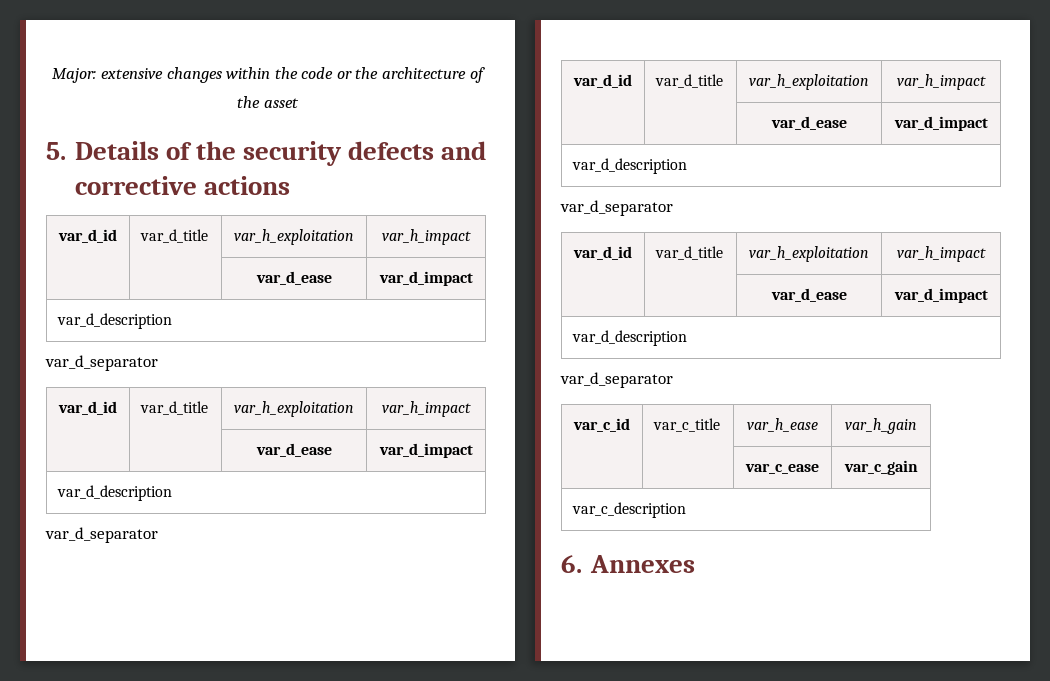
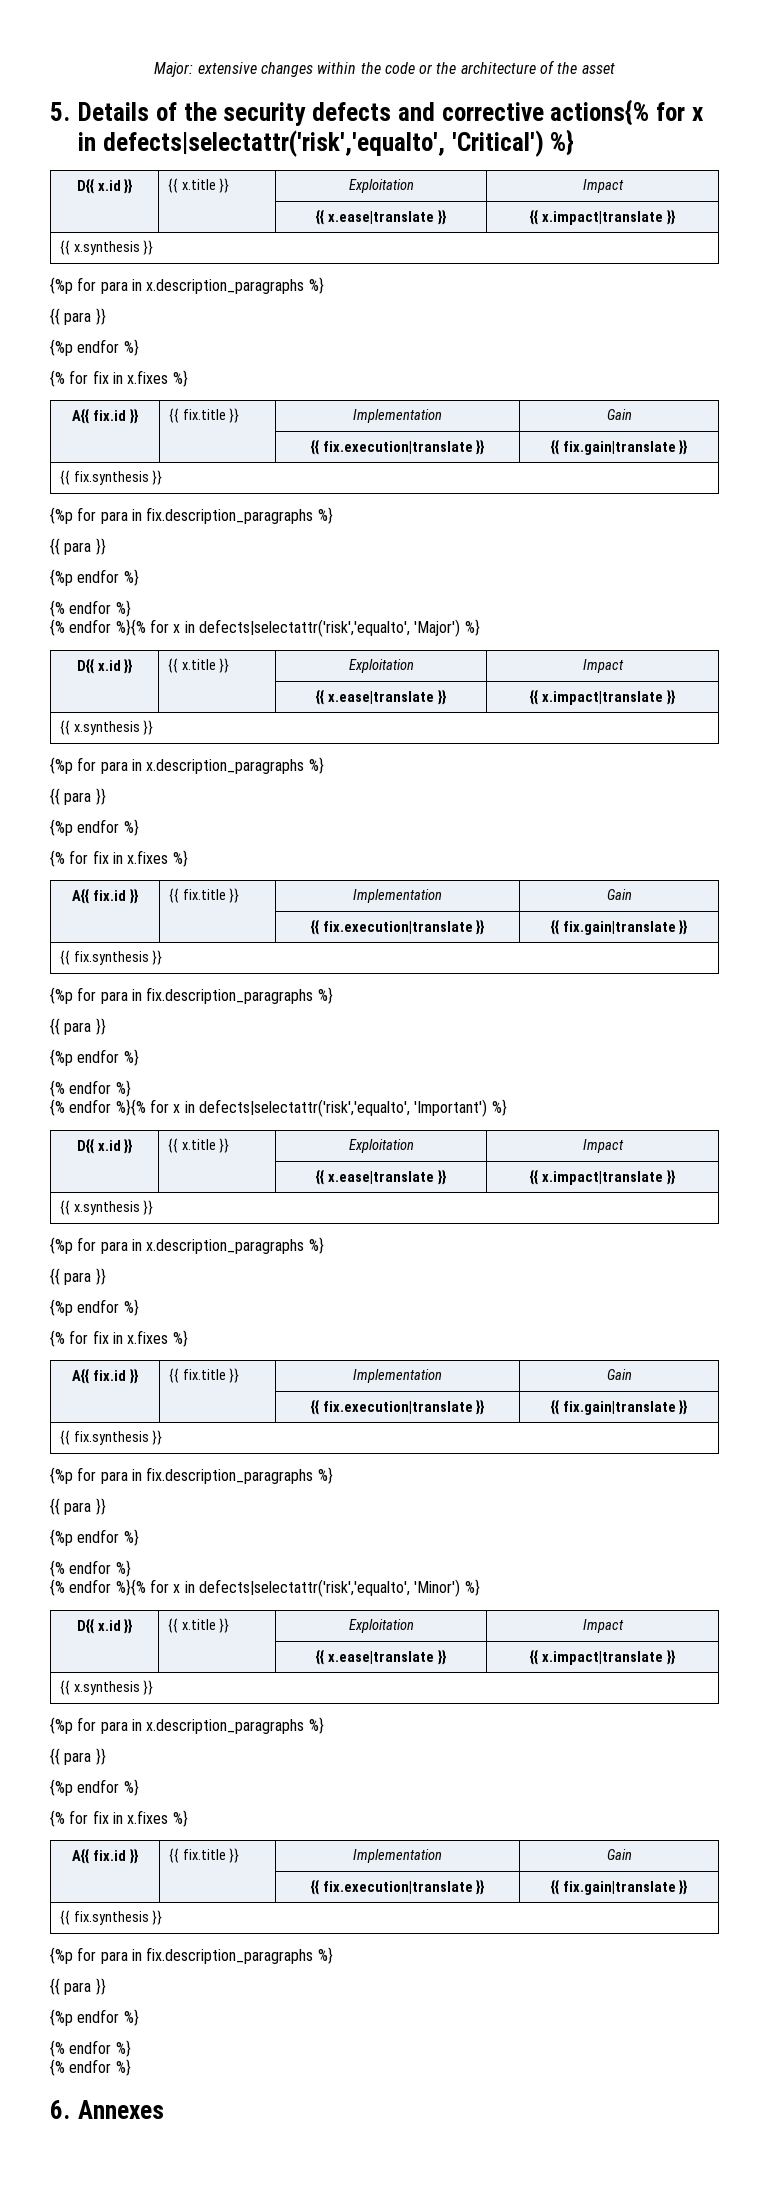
- 5. Details of the security defects and corrective actions
- var_d_id | var_d_title | var_h_exploitation | var_h_impact
- | | var_d_ease | var_d_impact
- var_d_description
- var_d_separator
- var_d_id | var_d_title | var_h_exploitation | var_h_impact
- | | var_d_ease | var_d_impact
- var_d_description
- var_d_separator
- var_d_id | var_d_title | var_h_exploitation | var_h_impact
- | | var_d_ease | var_d_impact
- var_d_description
- var_d_separator
- var_d_id | var_d_title | var_h_exploitation | var_h_impact
- | | var_d_ease | var_d_impact
- var_d_description
- var_d_separator
- var_c_id | var_c_title | var_h_ease | var_h_gain
- | | var_c_ease | var_c_gain
- var_c_description
+ 5. Details of the security defects and corrective actions{% for x in defects|selectattr('risk','equalto', 'Critical') %}
+ D{{ x.id }} | {{ x.title }} | Exploitation | Impact
+ | | {{ x.ease|translate }} | {{ x.impact|translate }}
+ {{ x.synthesis }}
+ {%p for para in x.description_paragraphs %}
+ {{ para }}
+ {%p endfor %}
+ {% for fix in x.fixes %}
+ A{{ fix.id }} | {{ fix.title }} | Implementation | Gain
+ | | {{ fix.execution|translate }} | {{ fix.gain|translate }}
+ {{ fix.synthesis }}
+ {%p for para in fix.description_paragraphs %}
+ {{ para }}
+ {%p endfor %}
+ {% endfor %}
+ {% endfor %}{% for x in defects|selectattr('risk','equalto', 'Major') %}
+ D{{ x.id }} | {{ x.title }} | Exploitation | Impact
+ | | {{ x.ease|translate }} | {{ x.impact|translate }}
+ {{ x.synthesis }}
+ {%p for para in x.description_paragraphs %}
+ {{ para }}
+ {%p endfor %}
+ {% for fix in x.fixes %}
+ A{{ fix.id }} | {{ fix.title }} | Implementation | Gain
+ | | {{ fix.execution|translate }} | {{ fix.gain|translate }}
+ {{ fix.synthesis }}
+ {%p for para in fix.description_paragraphs %}
+ {{ para }}
+ {%p endfor %}
+ {% endfor %}
+ {% endfor %}{% for x in defects|selectattr('risk','equalto', 'Important') %}
+ D{{ x.id }} | {{ x.title }} | Exploitation | Impact
+ | | {{ x.ease|translate }} | {{ x.impact|translate }}
+ {{ x.synthesis }}
+ {%p for para in x.description_paragraphs %}
+ {{ para }}
+ {%p endfor %}
+ {% for fix in x.fixes %}
+ A{{ fix.id }} | {{ fix.title }} | Implementation | Gain
+ | | {{ fix.execution|translate }} | {{ fix.gain|translate }}
+ {{ fix.synthesis }}
+ {%p for para in fix.description_paragraphs %}
+ {{ para }}
+ {%p endfor %}
+ {% endfor %}
+ {% endfor %}{% for x in defects|selectattr('risk','equalto', 'Minor') %}
+ D{{ x.id }} | {{ x.title }} | Exploitation | Impact
+ | | {{ x.ease|translate }} | {{ x.impact|translate }}
+ {{ x.synthesis }}
+ {%p for para in x.description_paragraphs %}
+ {{ para }}
+ {%p endfor %}
+ {% for fix in x.fixes %}
+ A{{ fix.id }} | {{ fix.title }} | Implementation | Gain
+ | | {{ fix.execution|translate }} | {{ fix.gain|translate }}
+ {{ fix.synthesis }}
+ {%p for para in fix.description_paragraphs %}
+ {{ para }}
+ {%p endfor %}
+ {% endfor %}
+ {% endfor %}

